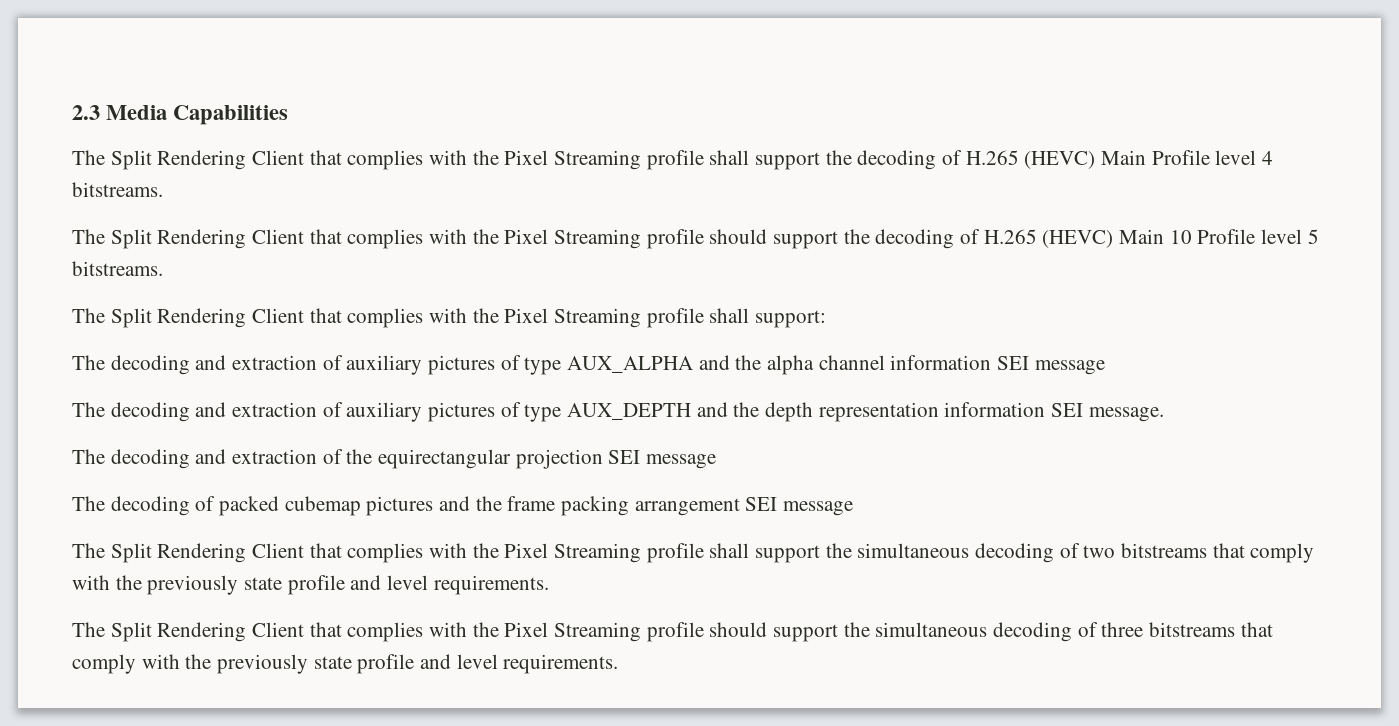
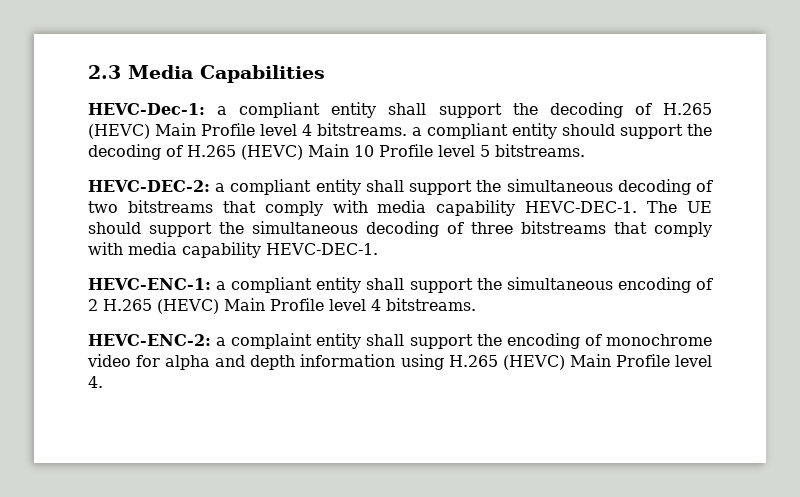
- The Split Rendering Client that complies with the Pixel Streaming profile shall support the decoding of H.265 (HEVC) Main Profile level 4 bitstreams.
- The Split Rendering Client that complies with the Pixel Streaming profile should support the decoding of H.265 (HEVC) Main 10 Profile level 5 bitstreams.
+ HEVC-Dec-1: a compliant entity shall support the decoding of H.265 (HEVC) Main Profile level 4 bitstreams. a compliant entity should support the decoding of H.265 (HEVC) Main 10 Profile level 5 bitstreams.
- The Split Rendering Client that complies with the Pixel Streaming profile shall support:
- The decoding and extraction of auxiliary pictures of type AUX_ALPHA and the alpha channel information SEI message
- The decoding and extraction of auxiliary pictures of type AUX_DEPTH and the depth representation information SEI message.
- The decoding and extraction of the equirectangular projection SEI message
- The decoding of packed cubemap pictures and the frame packing arrangement SEI message
- The Split Rendering Client that complies with the Pixel Streaming profile shall support the simultaneous decoding of two bitstreams that comply with the previously state profile and level requirements.
- The Split Rendering Client that complies with the Pixel Streaming profile should support the simultaneous decoding of three bitstreams that comply with the previously state profile and level requirements.
+ HEVC-DEC-2: a compliant entity shall support the simultaneous decoding of two bitstreams that comply with media capability HEVC-DEC-1. The UE should support the simultaneous decoding of three bitstreams that comply with media capability HEVC-DEC-1.
+ HEVC-ENC-1: a compliant entity shall support the simultaneous encoding of 2 H.265 (HEVC) Main Profile level 4 bitstreams.
+ HEVC-ENC-2: a complaint entity shall support the encoding of monochrome video for alpha and depth information using H.265 (HEVC) Main Profile level 4.

